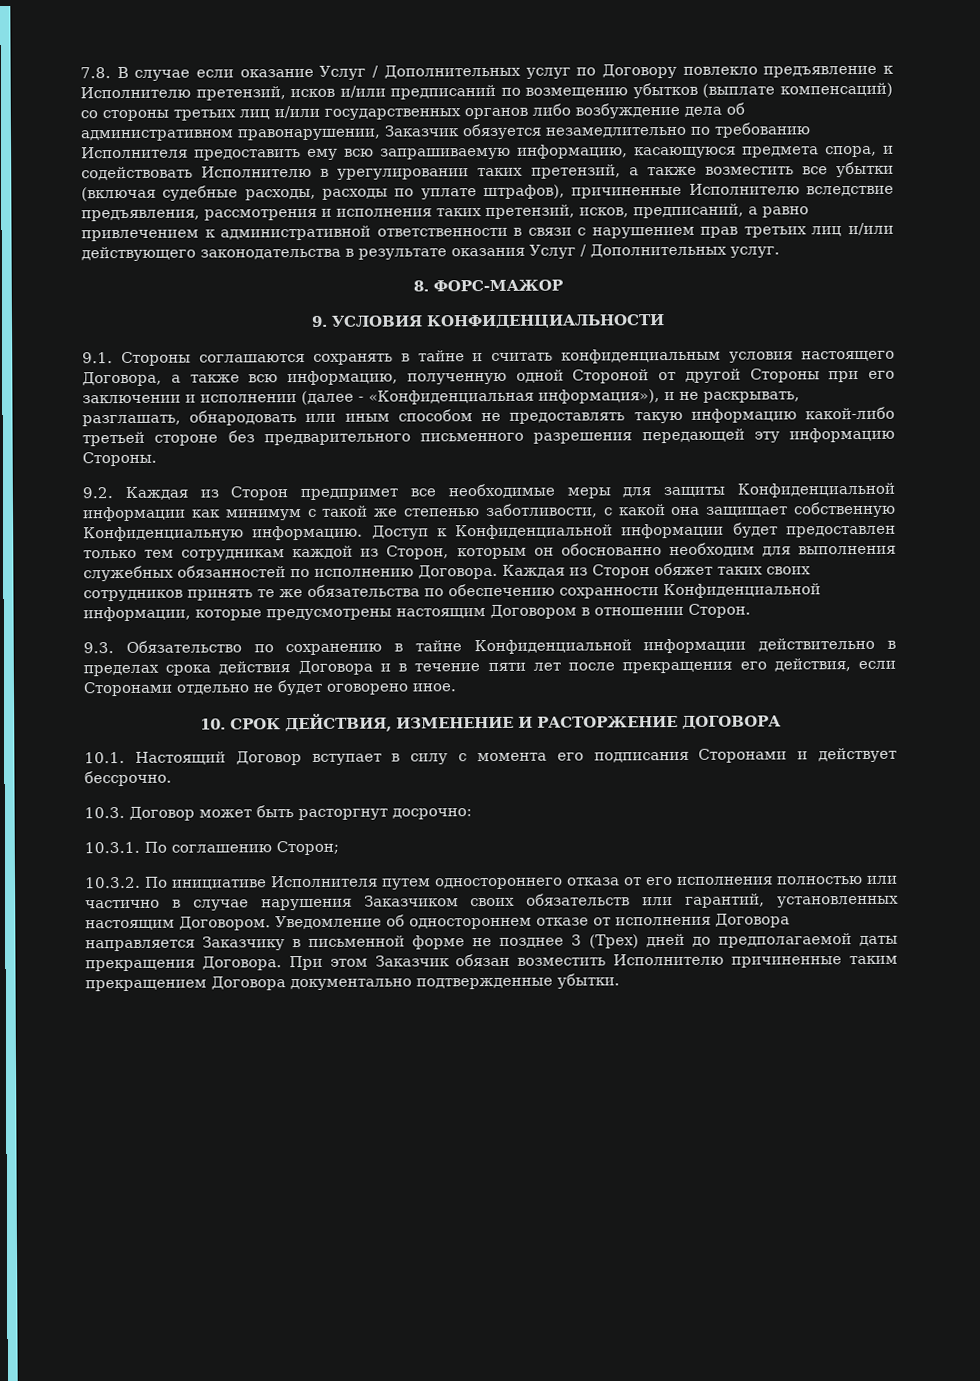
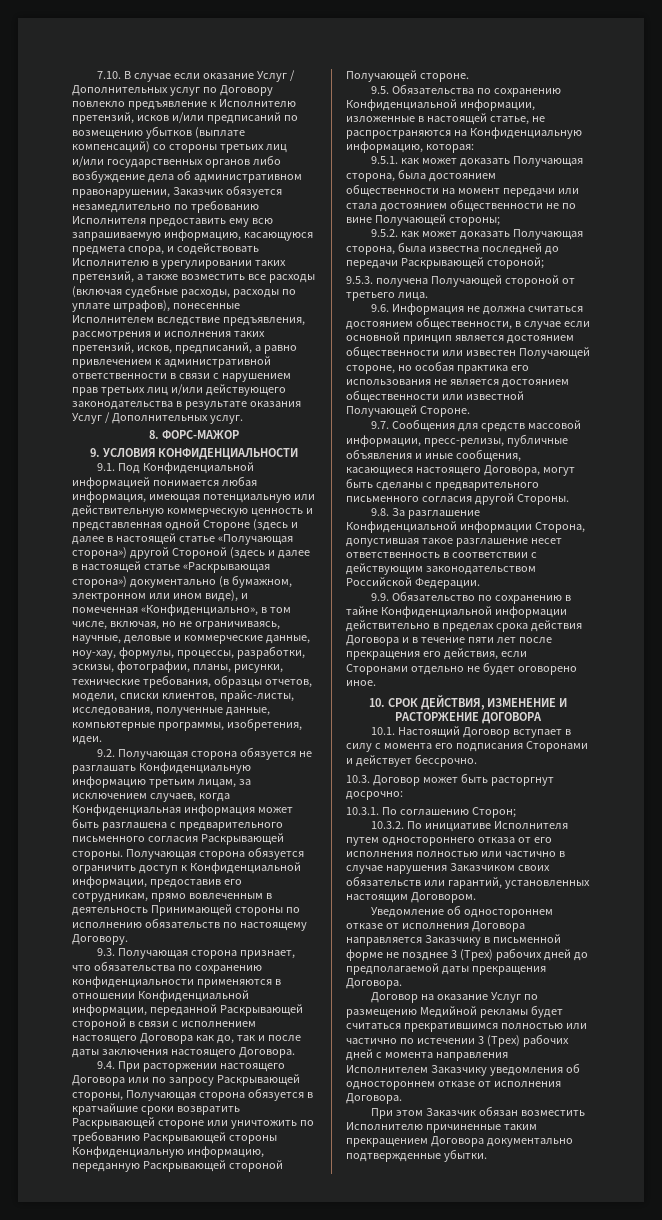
- 7.8. В случае если оказание Услуг / Дополнительных услуг по Договору повлекло предъявление к Исполнителю претензий, исков и/или предписаний по возмещению убытков (выплате компенсаций) со стороны третьих лиц и/или государственных органов либо возбуждение дела об административном правонарушении, Заказчик обязуется незамедлительно по требованию Исполнителя предоставить ему всю запрашиваемую информацию, касающуюся предмета спора, и содействовать Исполнителю в урегулировании таких претензий, а также возместить все убытки (включая судебные расходы, расходы по уплате штрафов), причиненные Исполнителю вследствие предъявления, рассмотрения и исполнения таких претензий, исков, предписаний, а равно привлечением к административной ответственности в связи с нарушением прав третьих лиц и/или действующего законодательства в результате оказания Услуг / Дополнительных услуг.
+ 7.10. В случае если оказание Услуг / Дополнительных услуг по Договору повлекло предъявление к Исполнителю претензий, исков и/или предписаний по возмещению убытков (выплате компенсаций) со стороны третьих лиц и/или государственных органов либо возбуждение дела об административном правонарушении, Заказчик обязуется незамедлительно по требованию Исполнителя предоставить ему всю запрашиваемую информацию, касающуюся предмета спора, и содействовать Исполнителю в урегулировании таких претензий, а также возместить все расходы (включая судебные расходы, расходы по уплате штрафов), понесенные Исполнителем вследствие предъявления, рассмотрения и исполнения таких претензий, исков, предписаний, а равно привлечением к административной ответственности в связи с нарушением прав третьих лиц и/или действующего законодательства в результате оказания Услуг / Дополнительных услуг.
- 9.1. Стороны соглашаются сохранять в тайне и считать конфиденциальным условия настоящего Договора, а также всю информацию, полученную одной Стороной от другой Стороны при его заключении и исполнении (далее - «Конфиденциальная информация»), и не раскрывать, разглашать, обнародовать или иным способом не предоставлять такую информацию какой-либо третьей стороне без предварительного письменного разрешения передающей эту информацию Стороны.
- 9.2. Каждая из Сторон предпримет все необходимые меры для защиты Конфиденциальной информации как минимум с такой же степенью заботливости, с какой она защищает собственную Конфиденциальную информацию. Доступ к Конфиденциальной информации будет предоставлен только тем сотрудникам каждой из Сторон, которым он обоснованно необходим для выполнения служебных обязанностей по исполнению Договора. Каждая из Сторон обяжет таких своих сотрудников принять те же обязательства по обеспечению сохранности Конфиденциальной информации, которые предусмотрены настоящим Договором в отношении Сторон.
- 9.3. Обязательство по сохранению в тайне Конфиденциальной информации действительно в пределах срока действия Договора и в течение пяти лет после прекращения его действия, если Сторонами отдельно не будет оговорено иное.
+ 9.1. Под Конфиденциальной информацией понимается любая информация, имеющая потенциальную или действительную коммерческую ценность и представленная одной Стороне (здесь и далее в настоящей статье «Получающая сторона») другой Стороной (здесь и далее в настоящей статье «Раскрывающая сторона») документально (в бумажном, электронном или ином виде), и помеченная «Конфиденциально», в том числе, включая, но не ограничиваясь, научные, деловые и коммерческие данные, ноу-хау, формулы, процессы, разработки, эскизы, фотографии, планы, рисунки, технические требования, образцы отчетов, модели, списки клиентов, прайс-листы, исследования, полученные данные, компьютерные программы, изобретения, идеи.
+ 9.2. Получающая сторона обязуется не разглашать Конфиденциальную информацию третьим лицам, за исключением случаев, когда Конфиденциальная информация может быть разглашена с предварительного письменного согласия Раскрывающей стороны. Получающая сторона обязуется ограничить доступ к Конфиденциальной информации, предоставив его сотрудникам, прямо вовлеченным в деятельность Принимающей стороны по исполнению обязательств по настоящему Договору.
+ 9.3. Получающая сторона признает, что обязательства по сохранению конфиденциальности применяются в отношении Конфиденциальной информации, переданной Раскрывающей стороной в связи с исполнением настоящего Договора как до, так и после даты заключения настоящего Договора.
+ 9.4. При расторжении настоящего Договора или по запросу Раскрывающей стороны, Получающая сторона обязуется в кратчайшие сроки возвратить Раскрывающей стороне или уничтожить по требованию Раскрывающей стороны Конфиденциальную информацию, переданную Раскрывающей стороной Получающей стороне.
+ 9.5. Обязательства по сохранению Конфиденциальной информации, изложенные в настоящей статье, не распространяются на Конфиденциальную информацию, которая:
+ 9.5.1. как может доказать Получающая сторона, была достоянием общественности на момент передачи или стала достоянием общественности не по вине Получающей стороны;
+ 9.5.2. как может доказать Получающая сторона, была известна последней до передачи Раскрывающей стороной;
+ 9.5.3. получена Получающей стороной от третьего лица.
+ 9.6. Информация не должна считаться достоянием общественности, в случае если основной принцип является достоянием общественности или известен Получающей стороне, но особая практика его использования не является достоянием общественности или известной Получающей Стороне.
+ 9.7. Сообщения для средств массовой информации, пресс-релизы, публичные объявления и иные сообщения, касающиеся настоящего Договора, могут быть сделаны с предварительного письменного согласия другой Стороны.
+ 9.8. За разглашение Конфиденциальной информации Сторона, допустившая такое разглашение несет ответственность в соответствии с действующим законодательством Российской Федерации.
+ 9.9. Обязательство по сохранению в тайне Конфиденциальной информации действительно в пределах срока действия Договора и в течение пяти лет после прекращения его действия, если Сторонами отдельно не будет оговорено иное.
- 10.3.2. По инициативе Исполнителя путем одностороннего отказа от его исполнения полностью или частично в случае нарушения Заказчиком своих обязательств или гарантий, установленных настоящим Договором. Уведомление об одностороннем отказе от исполнения Договора направляется Заказчику в письменной форме не позднее 3 (Трех) дней до предполагаемой даты прекращения Договора. При этом Заказчик обязан возместить Исполнителю причиненные таким прекращением Договора документально подтвержденные убытки.
+ 10.3.2. По инициативе Исполнителя путем одностороннего отказа от его исполнения полностью или частично в случае нарушения Заказчиком своих обязательств или гарантий, установленных настоящим Договором.
+ Уведомление об одностороннем отказе от исполнения Договора направляется Заказчику в письменной форме не позднее 3 (Трех) рабочих дней до предполагаемой даты прекращения Договора.
+ Договор на оказание Услуг по размещению Медийной рекламы будет считаться прекратившимся полностью или частично по истечении 3 (Трех) рабочих дней с момента направления Исполнителем Заказчику уведомления об одностороннем отказе от исполнения Договора.
+ При этом Заказчик обязан возместить Исполнителю причиненные таким прекращением Договора документально подтвержденные убытки.

